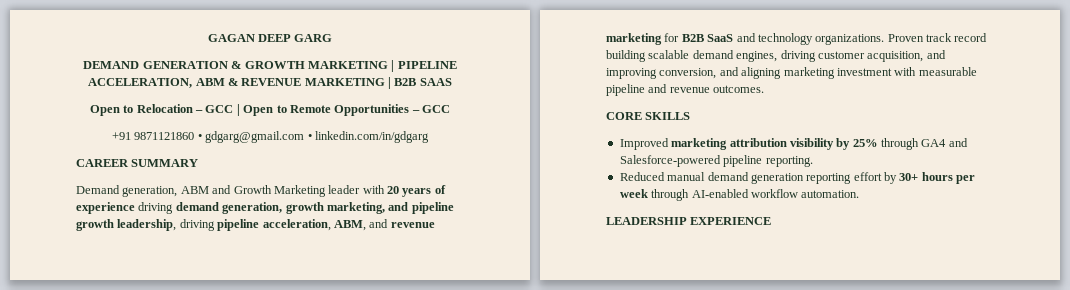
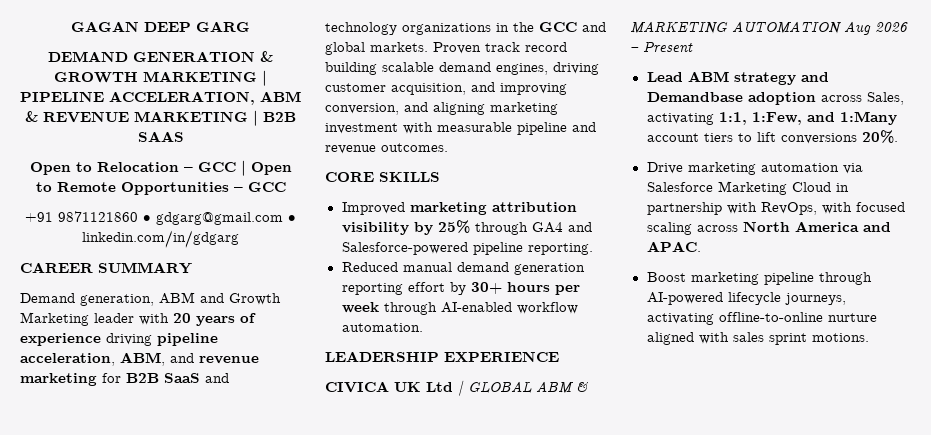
- Demand generation, ABM and Growth Marketing leader with 20 years of experience driving demand generation, growth marketing, and pipeline growth leadership, driving pipeline acceleration, ABM, and revenue marketing for B2B SaaS and technology organizations.
+ Demand generation, ABM and Growth Marketing leader with 20 years of experience driving pipeline acceleration, ABM, and revenue marketing for B2B SaaS and technology organizations in the GCC and global markets.
+ CIVICA UK Ltd | GLOBAL ABM & MARKETING AUTOMATION Aug 2026 – Present
+ Lead ABM strategy and Demandbase adoption across Sales, activating 1:1, 1:Few, and 1:Many account tiers to lift conversions 20%.
+ Drive marketing automation via Salesforce Marketing Cloud in partnership with RevOps, with focused scaling across North America and APAC.
+ Boost marketing pipeline through AI-powered lifecycle journeys, activating offline-to-online nurture aligned with sales sprint motions.

